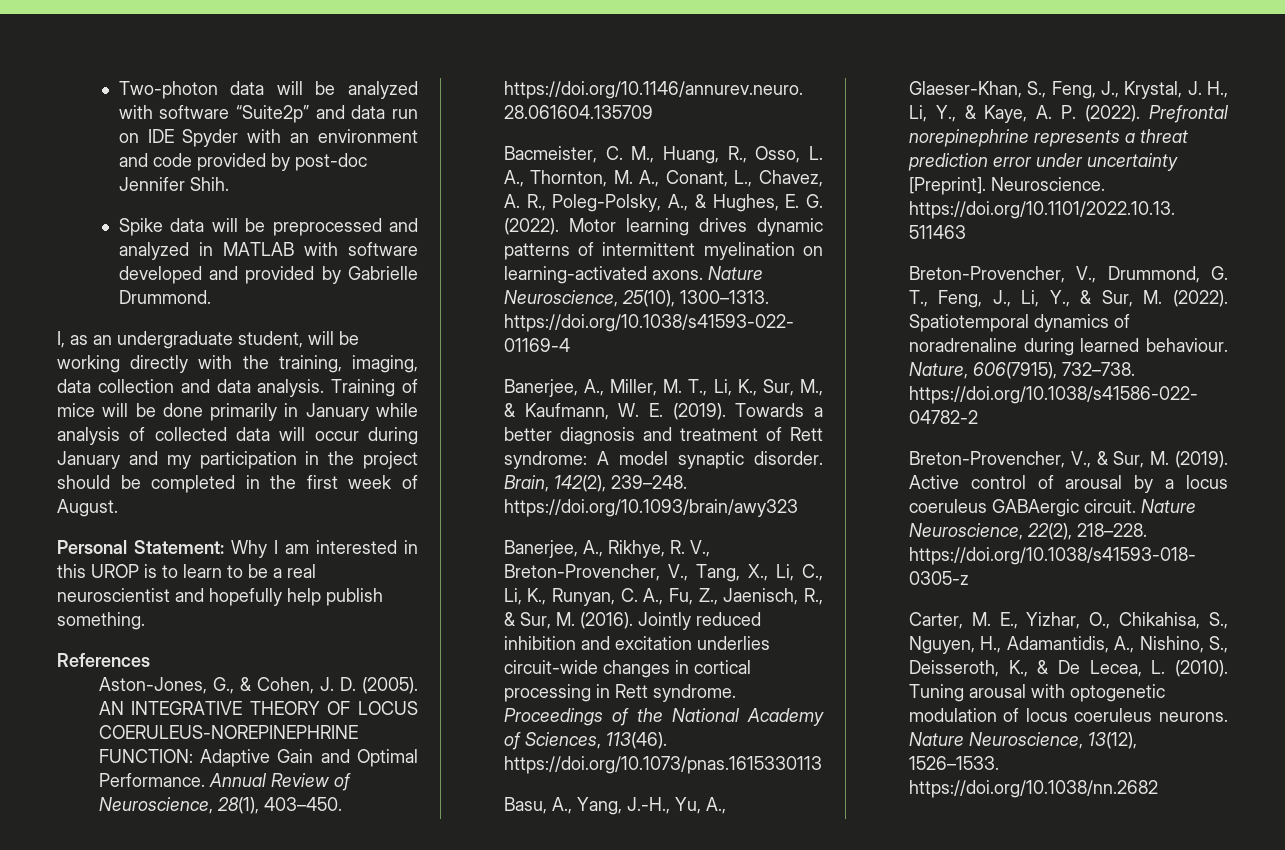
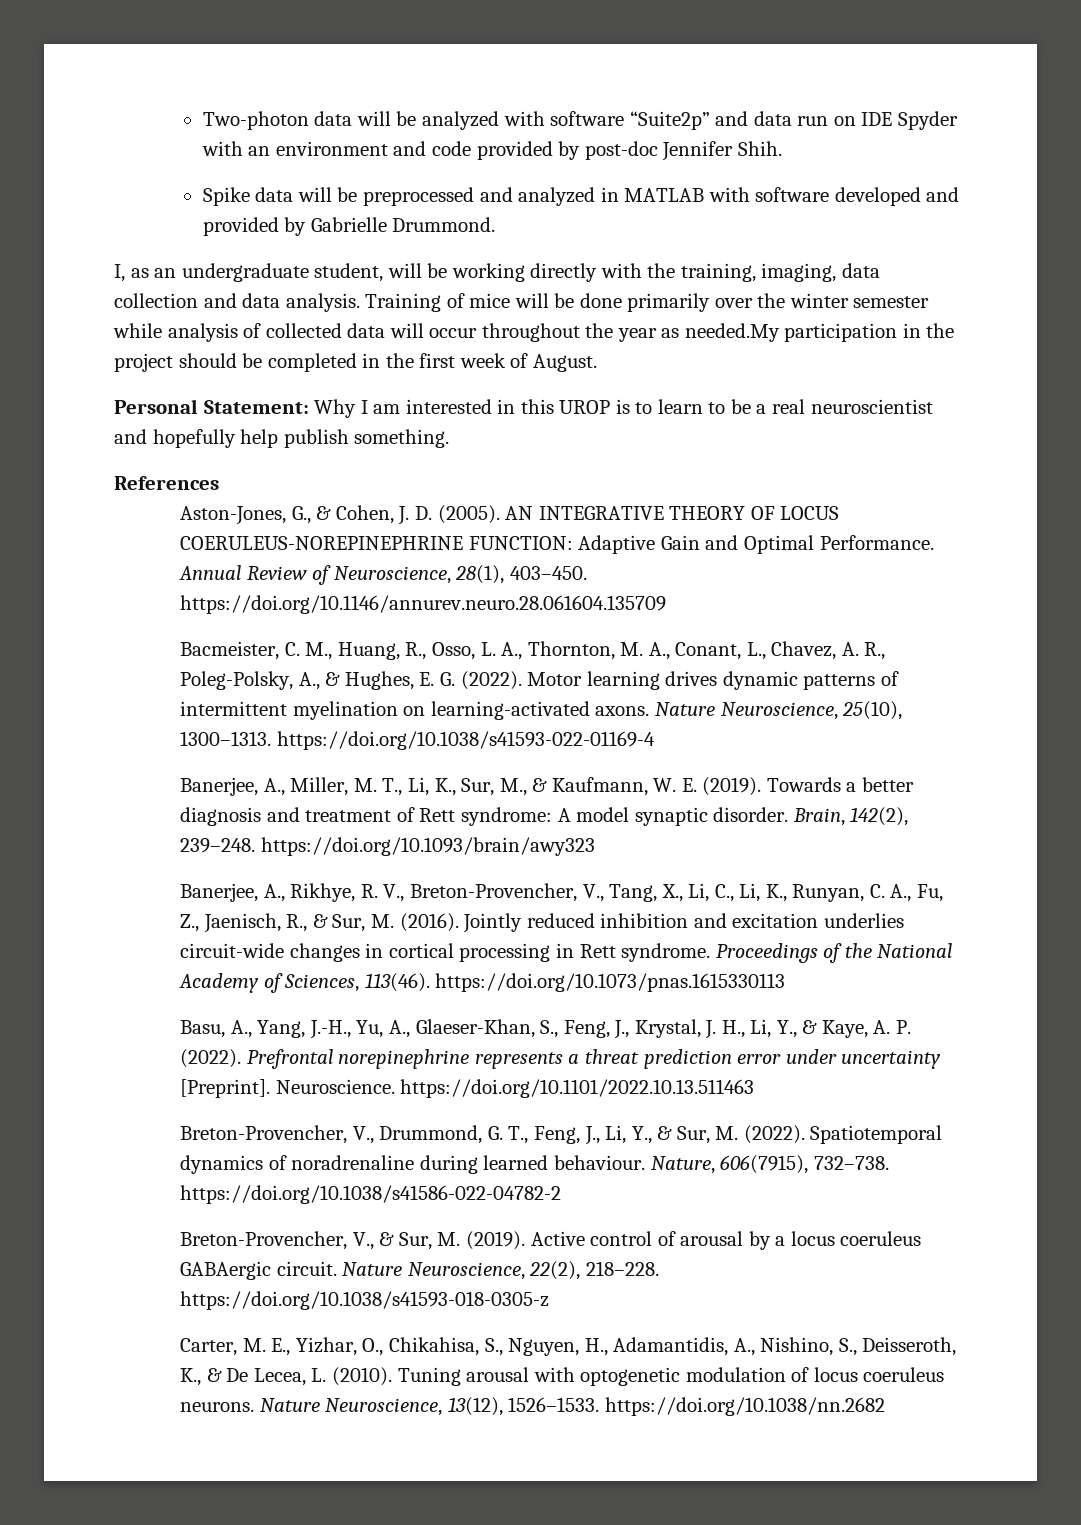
- Training of mice will be done primarily in January while analysis of collected data will occur during January and my participation in the project should be completed in the first week of August.
+ Training of mice will be done primarily over the winter semester while analysis of collected data will occur throughout the year as needed.My participation in the project should be completed in the first week of August.

